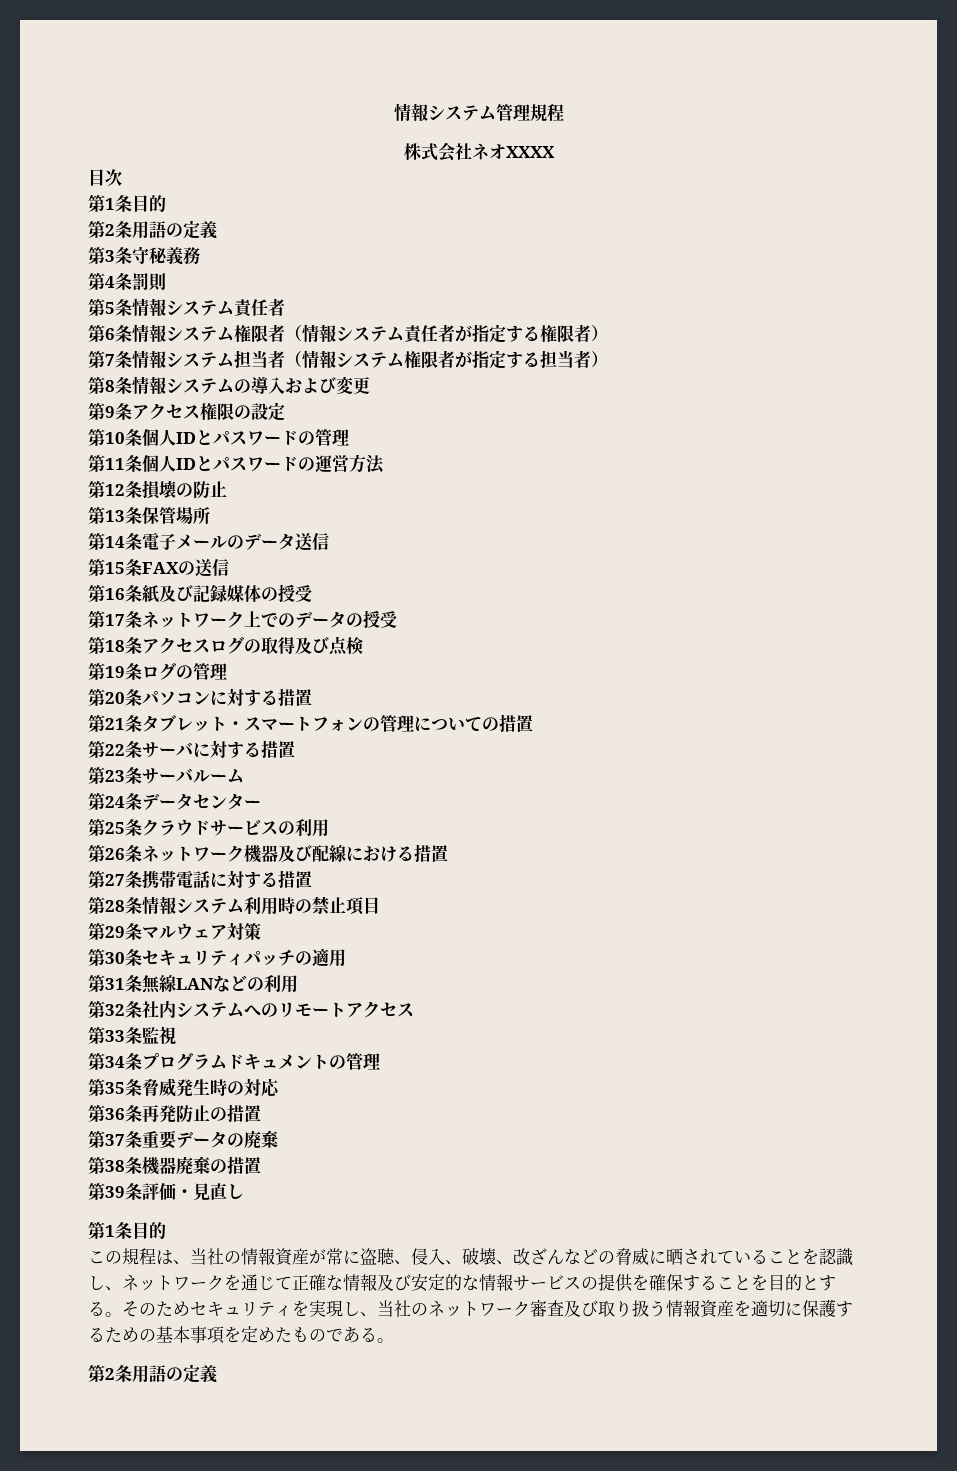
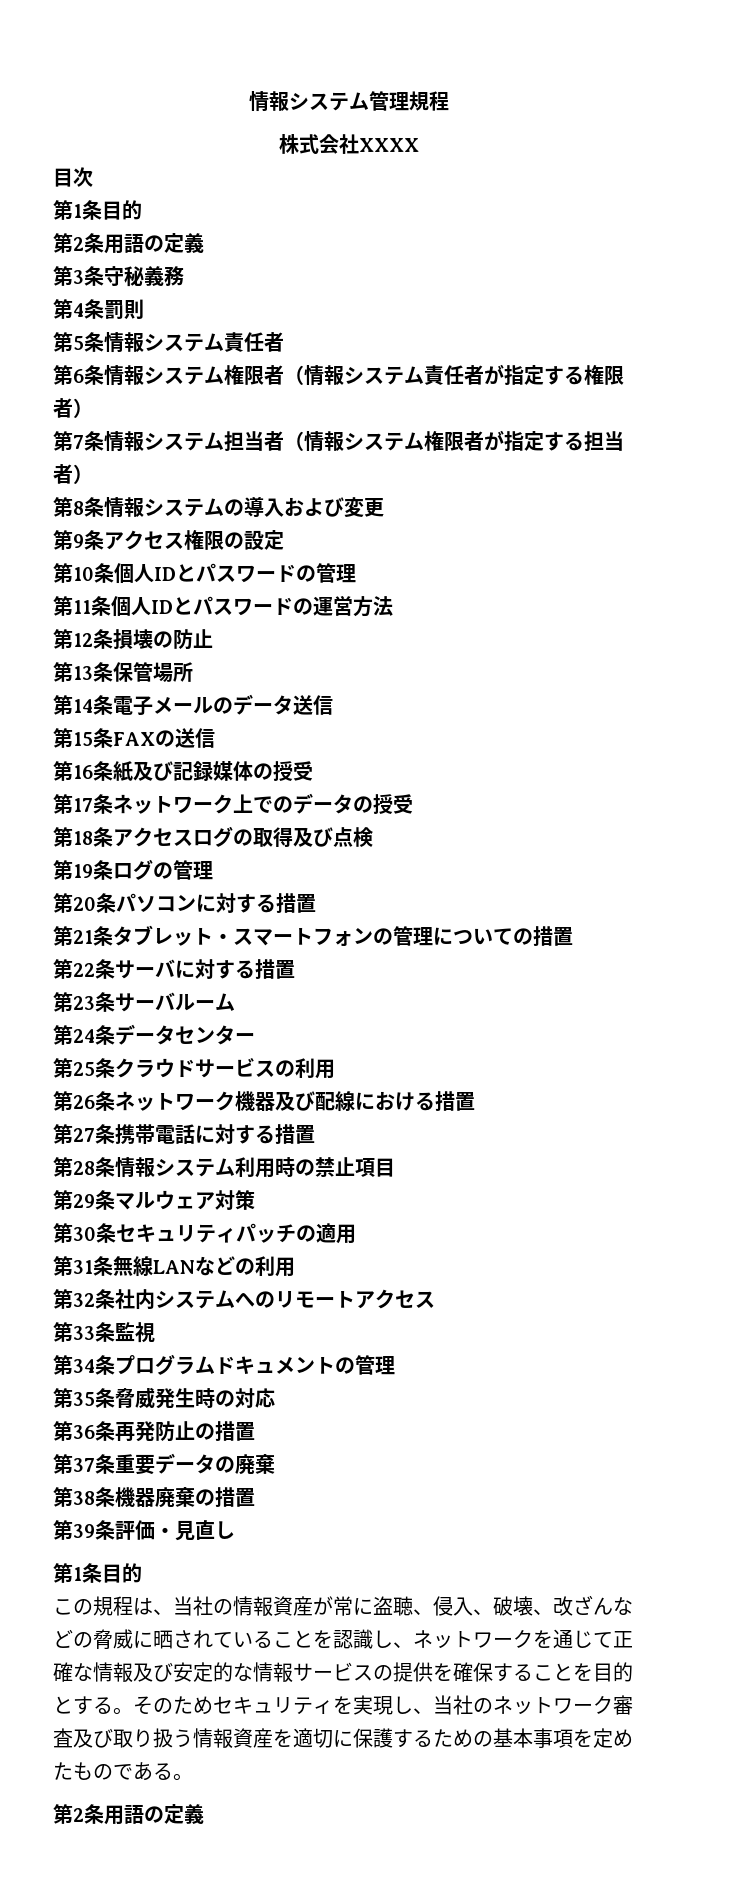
- 株式会社ネオXXXX
+ 株式会社XXXX

